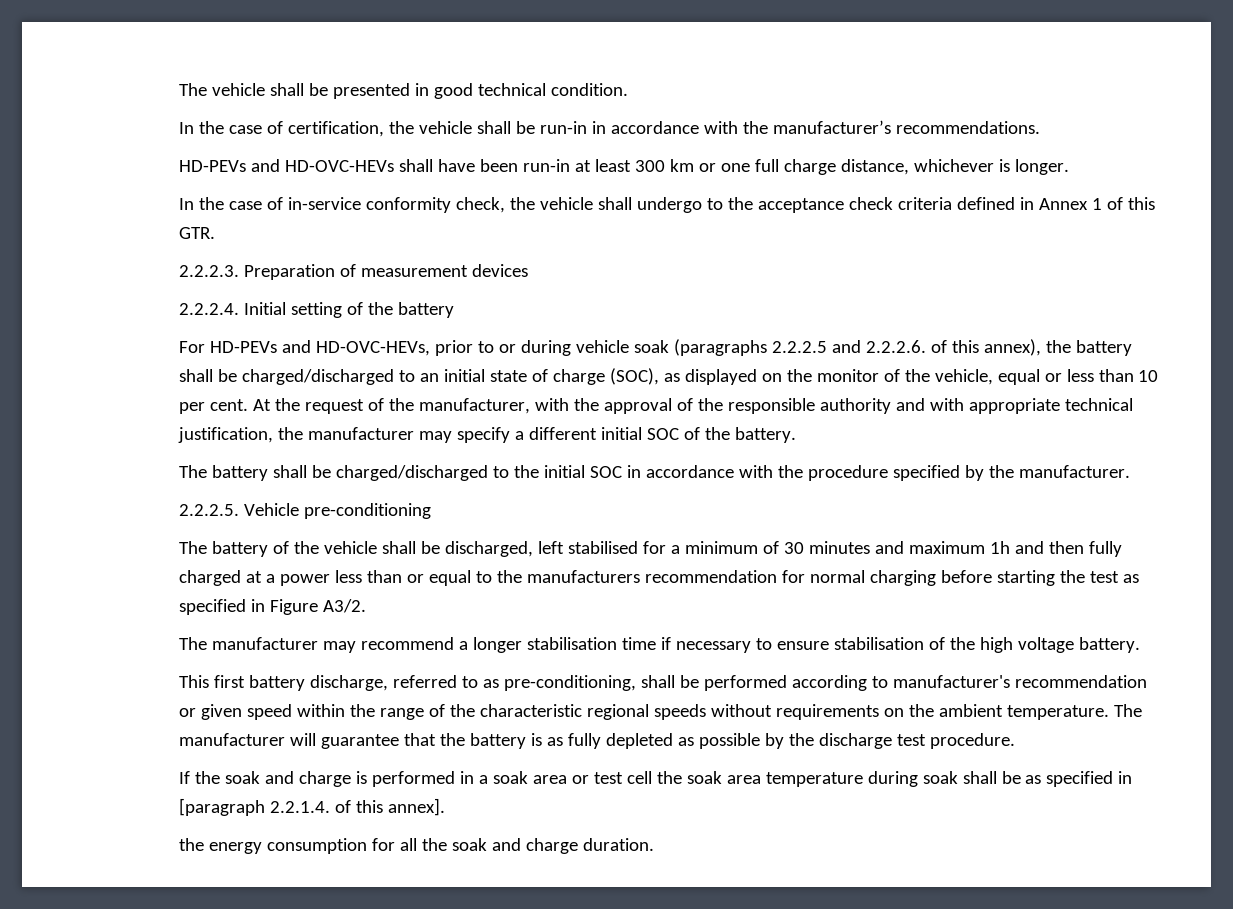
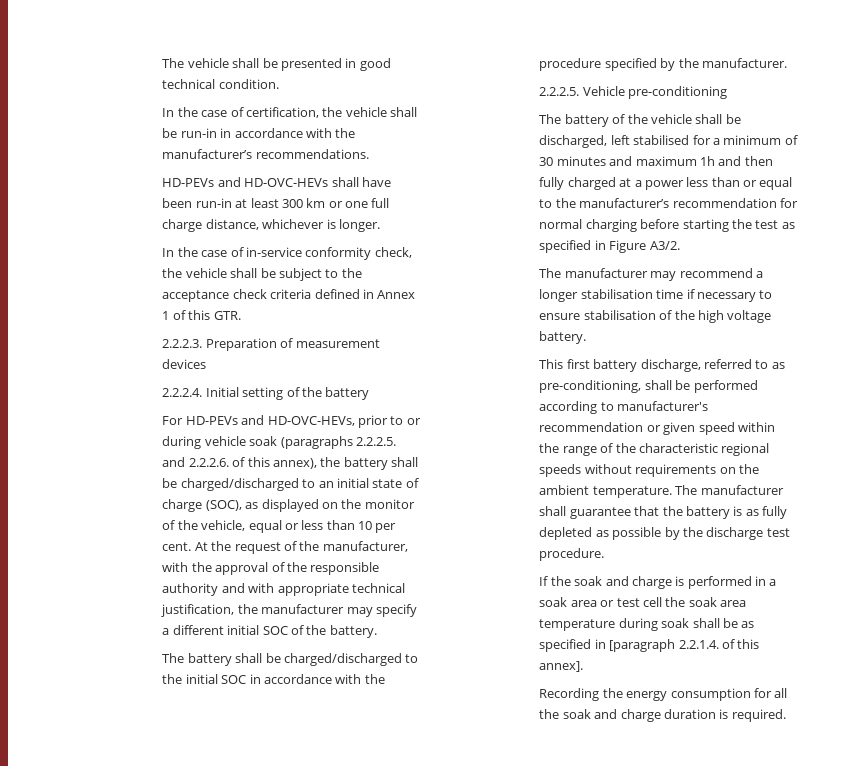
- In the case of in-service conformity check, the vehicle shall undergo to the acceptance check criteria defined in Annex 1 of this GTR.
+ In the case of in-service conformity check, the vehicle shall be subject to the acceptance check criteria defined in Annex 1 of this GTR.
- For HD-PEVs and HD-OVC-HEVs, prior to or during vehicle soak (paragraphs 2.2.2.5 and 2.2.2.6. of this annex), the battery shall be charged/discharged to an initial state of charge (SOC), as displayed on the monitor of the vehicle, equal or less than 10 per cent.
+ For HD-PEVs and HD-OVC-HEVs, prior to or during vehicle soak (paragraphs 2.2.2.5. and 2.2.2.6. of this annex), the battery shall be charged/discharged to an initial state of charge (SOC), as displayed on the monitor of the vehicle, equal or less than 10 per cent.
- The battery of the vehicle shall be discharged, left stabilised for a minimum of 30 minutes and maximum 1h and then fully charged at a power less than or equal to the manufacturers recommendation for normal charging before starting the test as specified in Figure A3/2.
+ The battery of the vehicle shall be discharged, left stabilised for a minimum of 30 minutes and maximum 1h and then fully charged at a power less than or equal to the manufacturer’s recommendation for normal charging before starting the test as specified in Figure A3/2.
- The manufacturer will guarantee that the battery is as fully depleted as possible by the discharge test procedure.
+ The manufacturer shall guarantee that the battery is as fully depleted as possible by the discharge test procedure.
- the energy consumption for all the soak and charge duration.
+ Recording the energy consumption for all the soak and charge duration is required.

